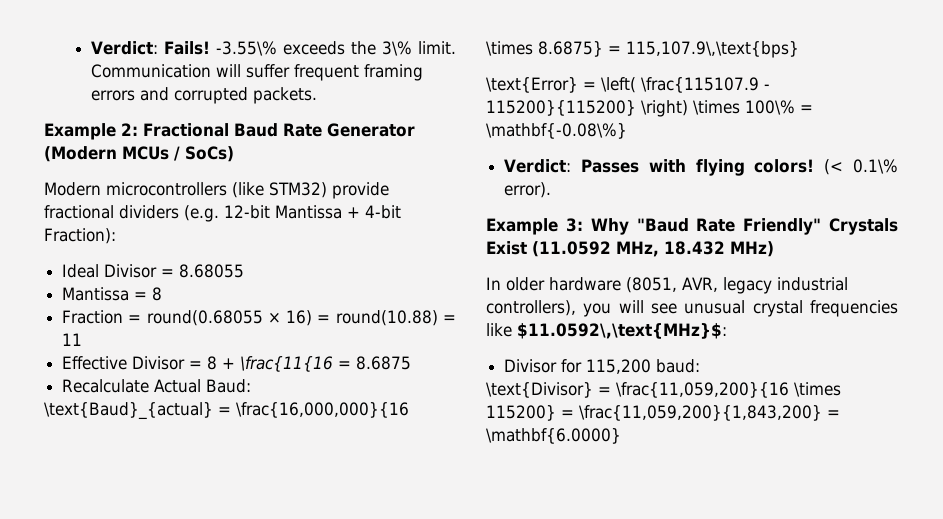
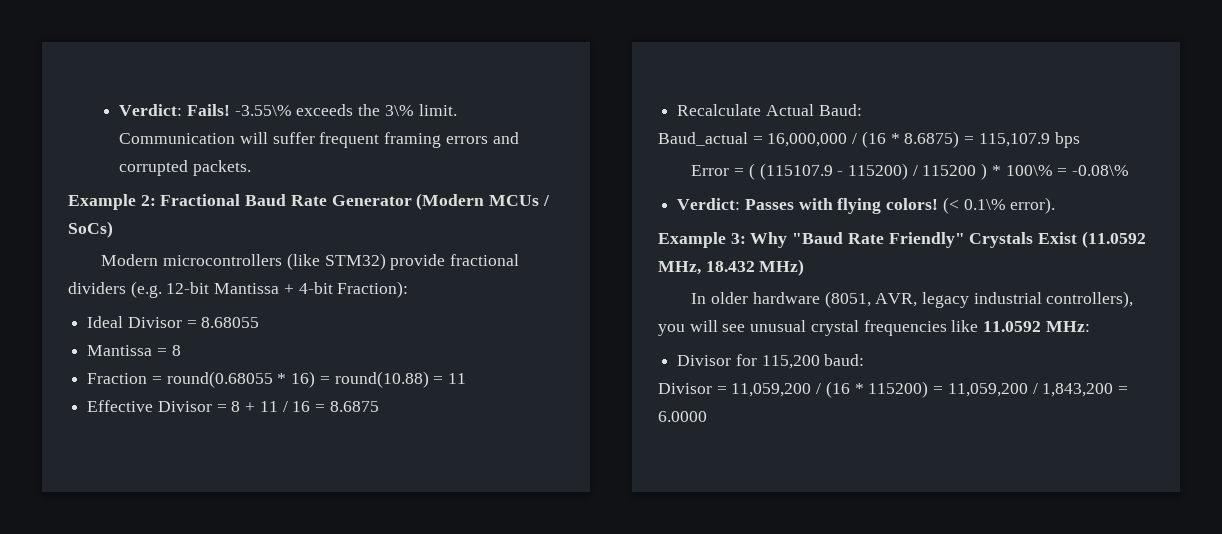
- Fraction = round(0.68055 × 16) = round(10.88) = 11
+ Fraction = round(0.68055 * 16) = round(10.88) = 11
- Effective Divisor = 8 + \frac{11{16 = 8.6875
+ Effective Divisor = 8 + 11 / 16 = 8.6875
- \text{Baud}_{actual} = \frac{16,000,000}{16 \times 8.6875} = 115,107.9\,\text{bps}
- \text{Error} = \left( \frac{115107.9 - 115200}{115200} \right) \times 100\% = \mathbf{-0.08\%}
+ Baud_actual = 16,000,000 / (16 * 8.6875) = 115,107.9 bps
+ Error = ( (115107.9 - 115200) / 115200 ) * 100\% = -0.08\%
- In older hardware (8051, AVR, legacy industrial controllers), you will see unusual crystal frequencies like $11.0592\,\text{MHz}$:
+ In older hardware (8051, AVR, legacy industrial controllers), you will see unusual crystal frequencies like 11.0592 MHz:
- \text{Divisor} = \frac{11,059,200}{16 \times 115200} = \frac{11,059,200}{1,843,200} = \mathbf{6.0000}
+ Divisor = 11,059,200 / (16 * 115200) = 11,059,200 / 1,843,200 = 6.0000

